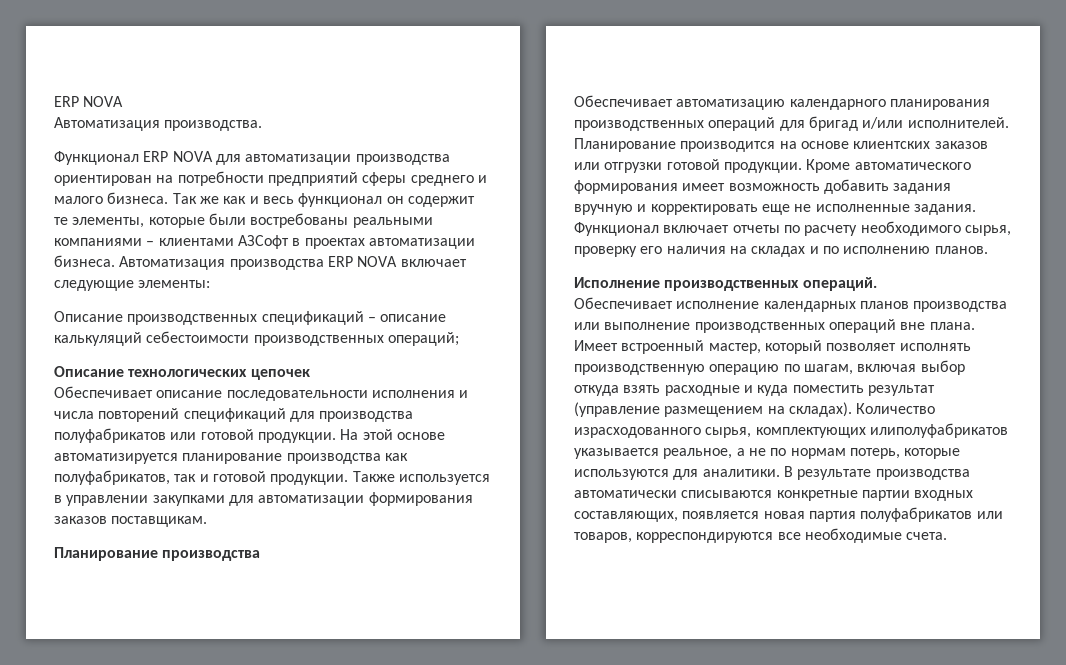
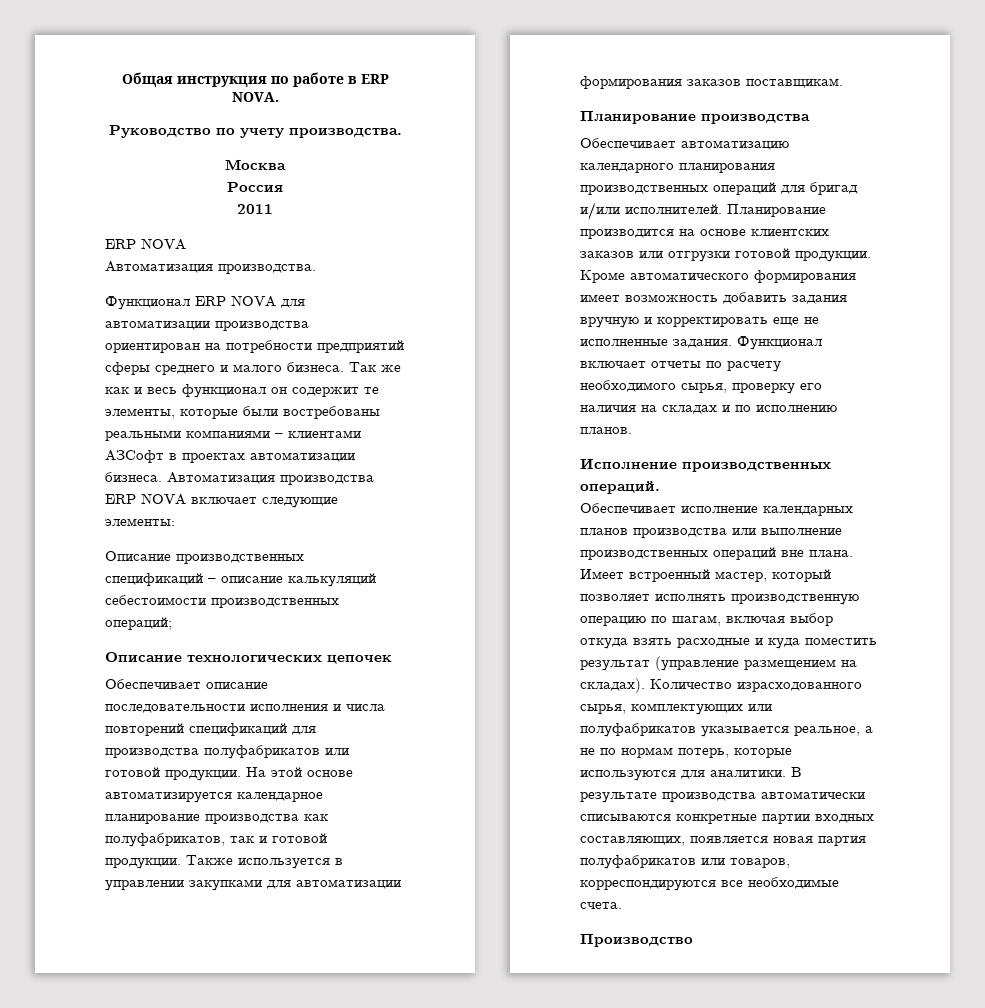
+ Общая инструкция по работе в ERP NOVA.
+ Руководство по учету производства.
+ Москва
+ Россия
+ 2011
- На этой основе автоматизируется планирование производства как полуфабрикатов, так и готовой продукции.
+ На этой основе автоматизируется календарное планирование производства как полуфабрикатов, так и готовой продукции.
- Количество израсходованного сырья, комплектующих илиполуфабрикатов указывается реальное, а не по нормам потерь, которые используются для аналитики.
+ Количество израсходованного сырья, комплектующих или полуфабрикатов указывается реальное, а не по нормам потерь, которые используются для аналитики.
+ Производство

